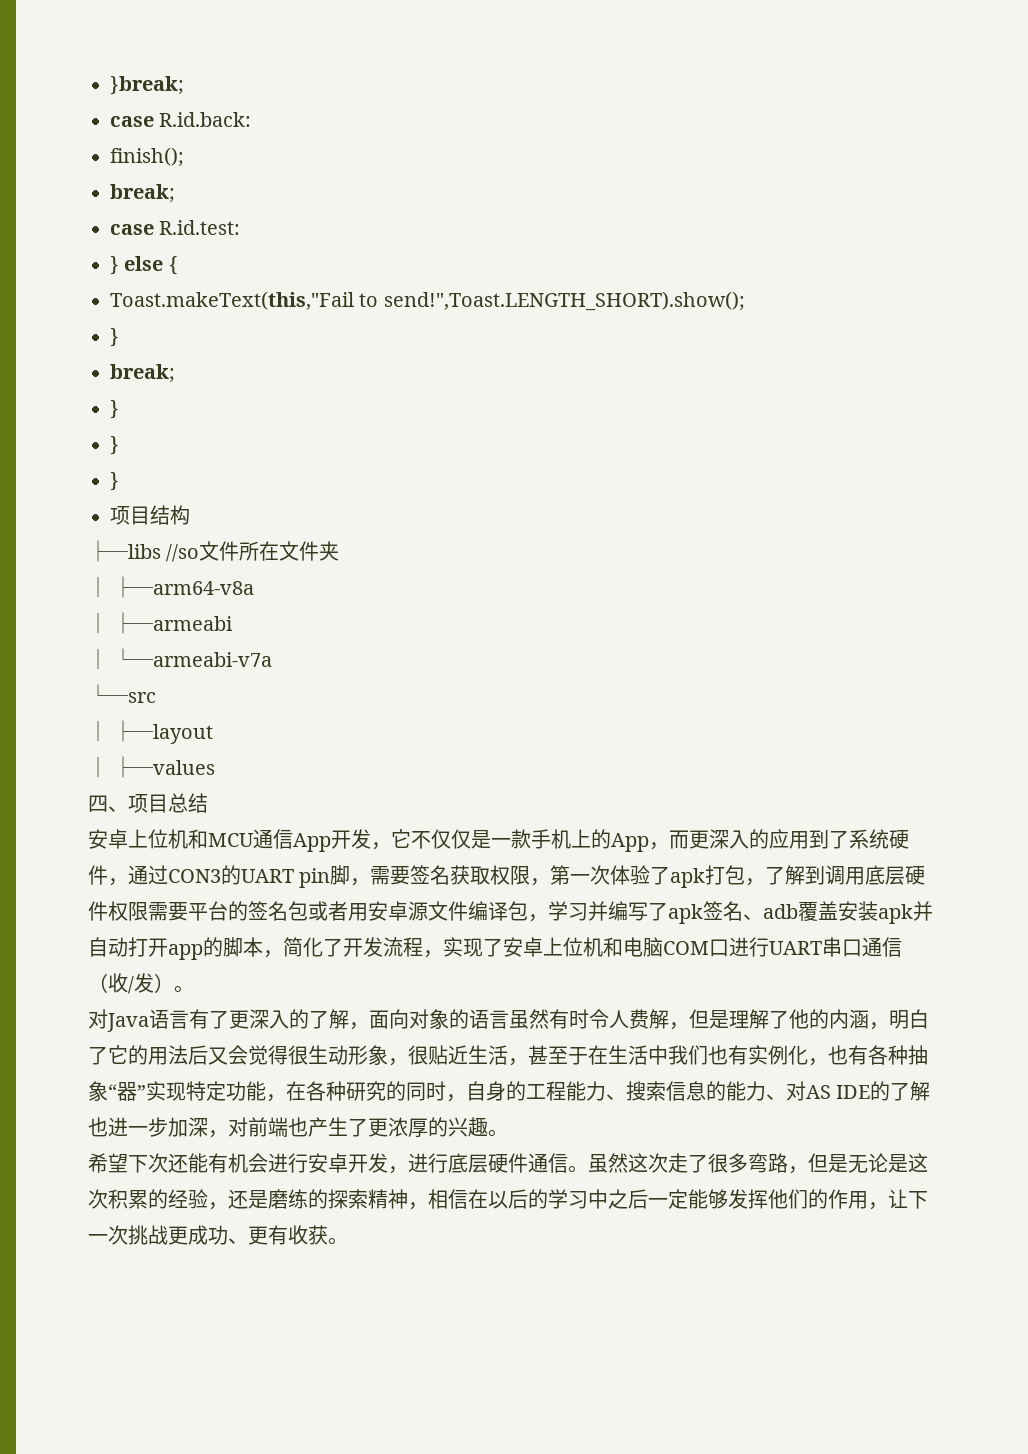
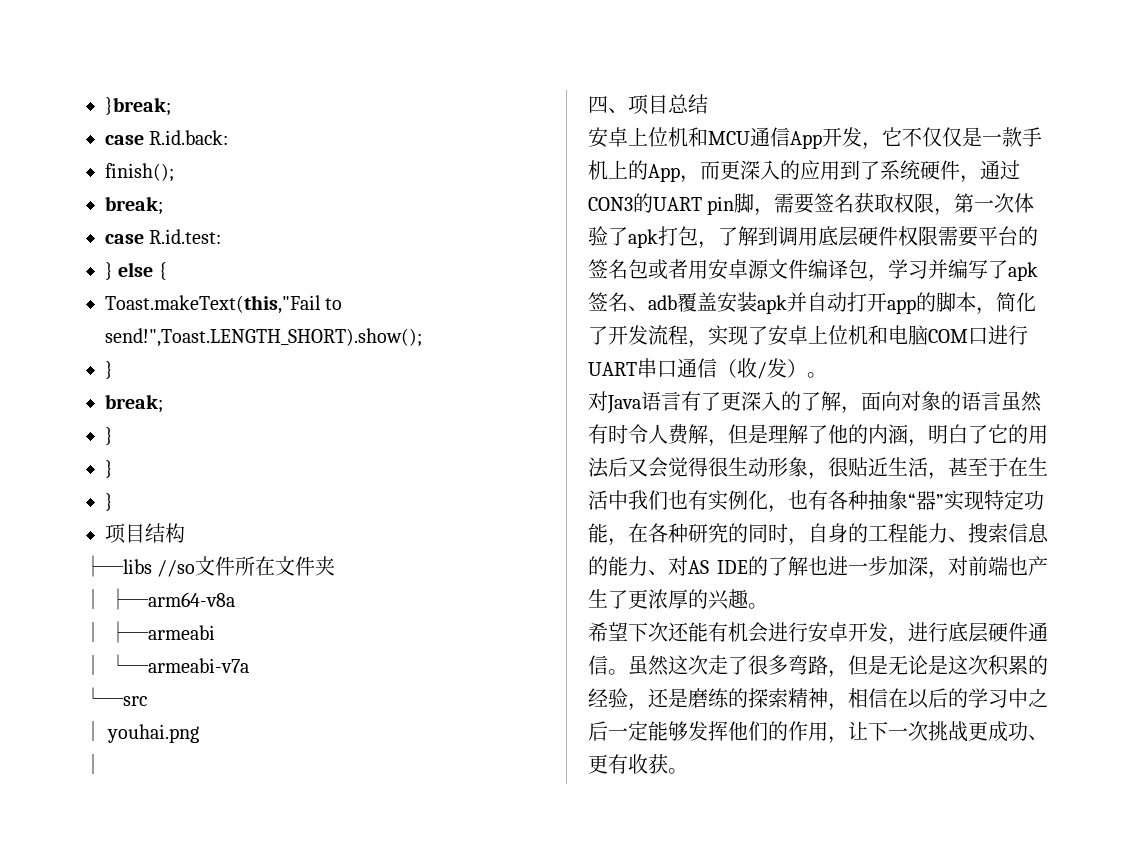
- │ ├─layout
- │ ├─values
+ │ youhai.png
+ │

